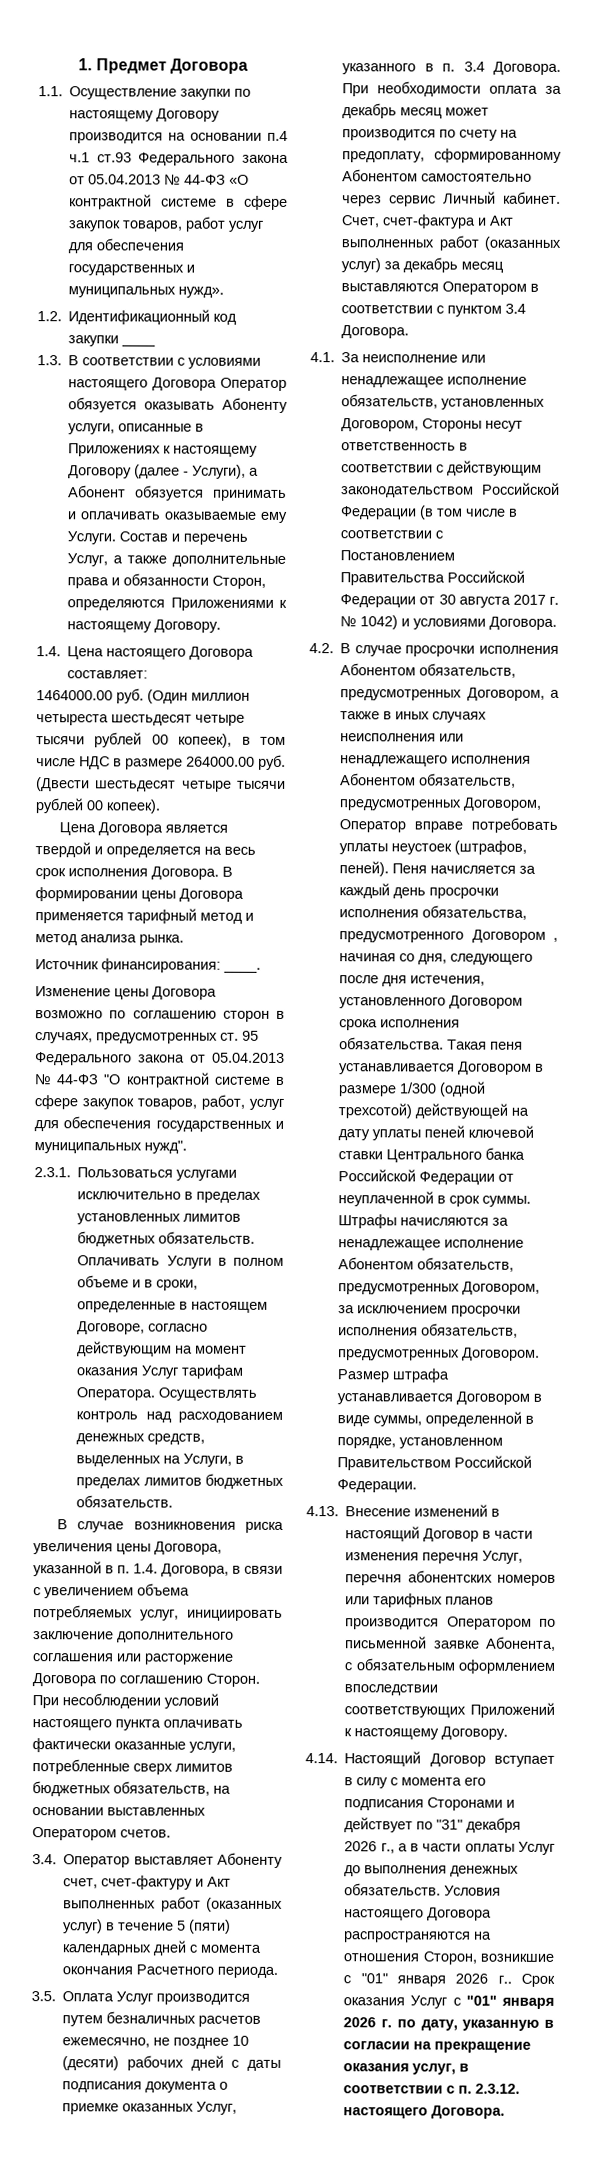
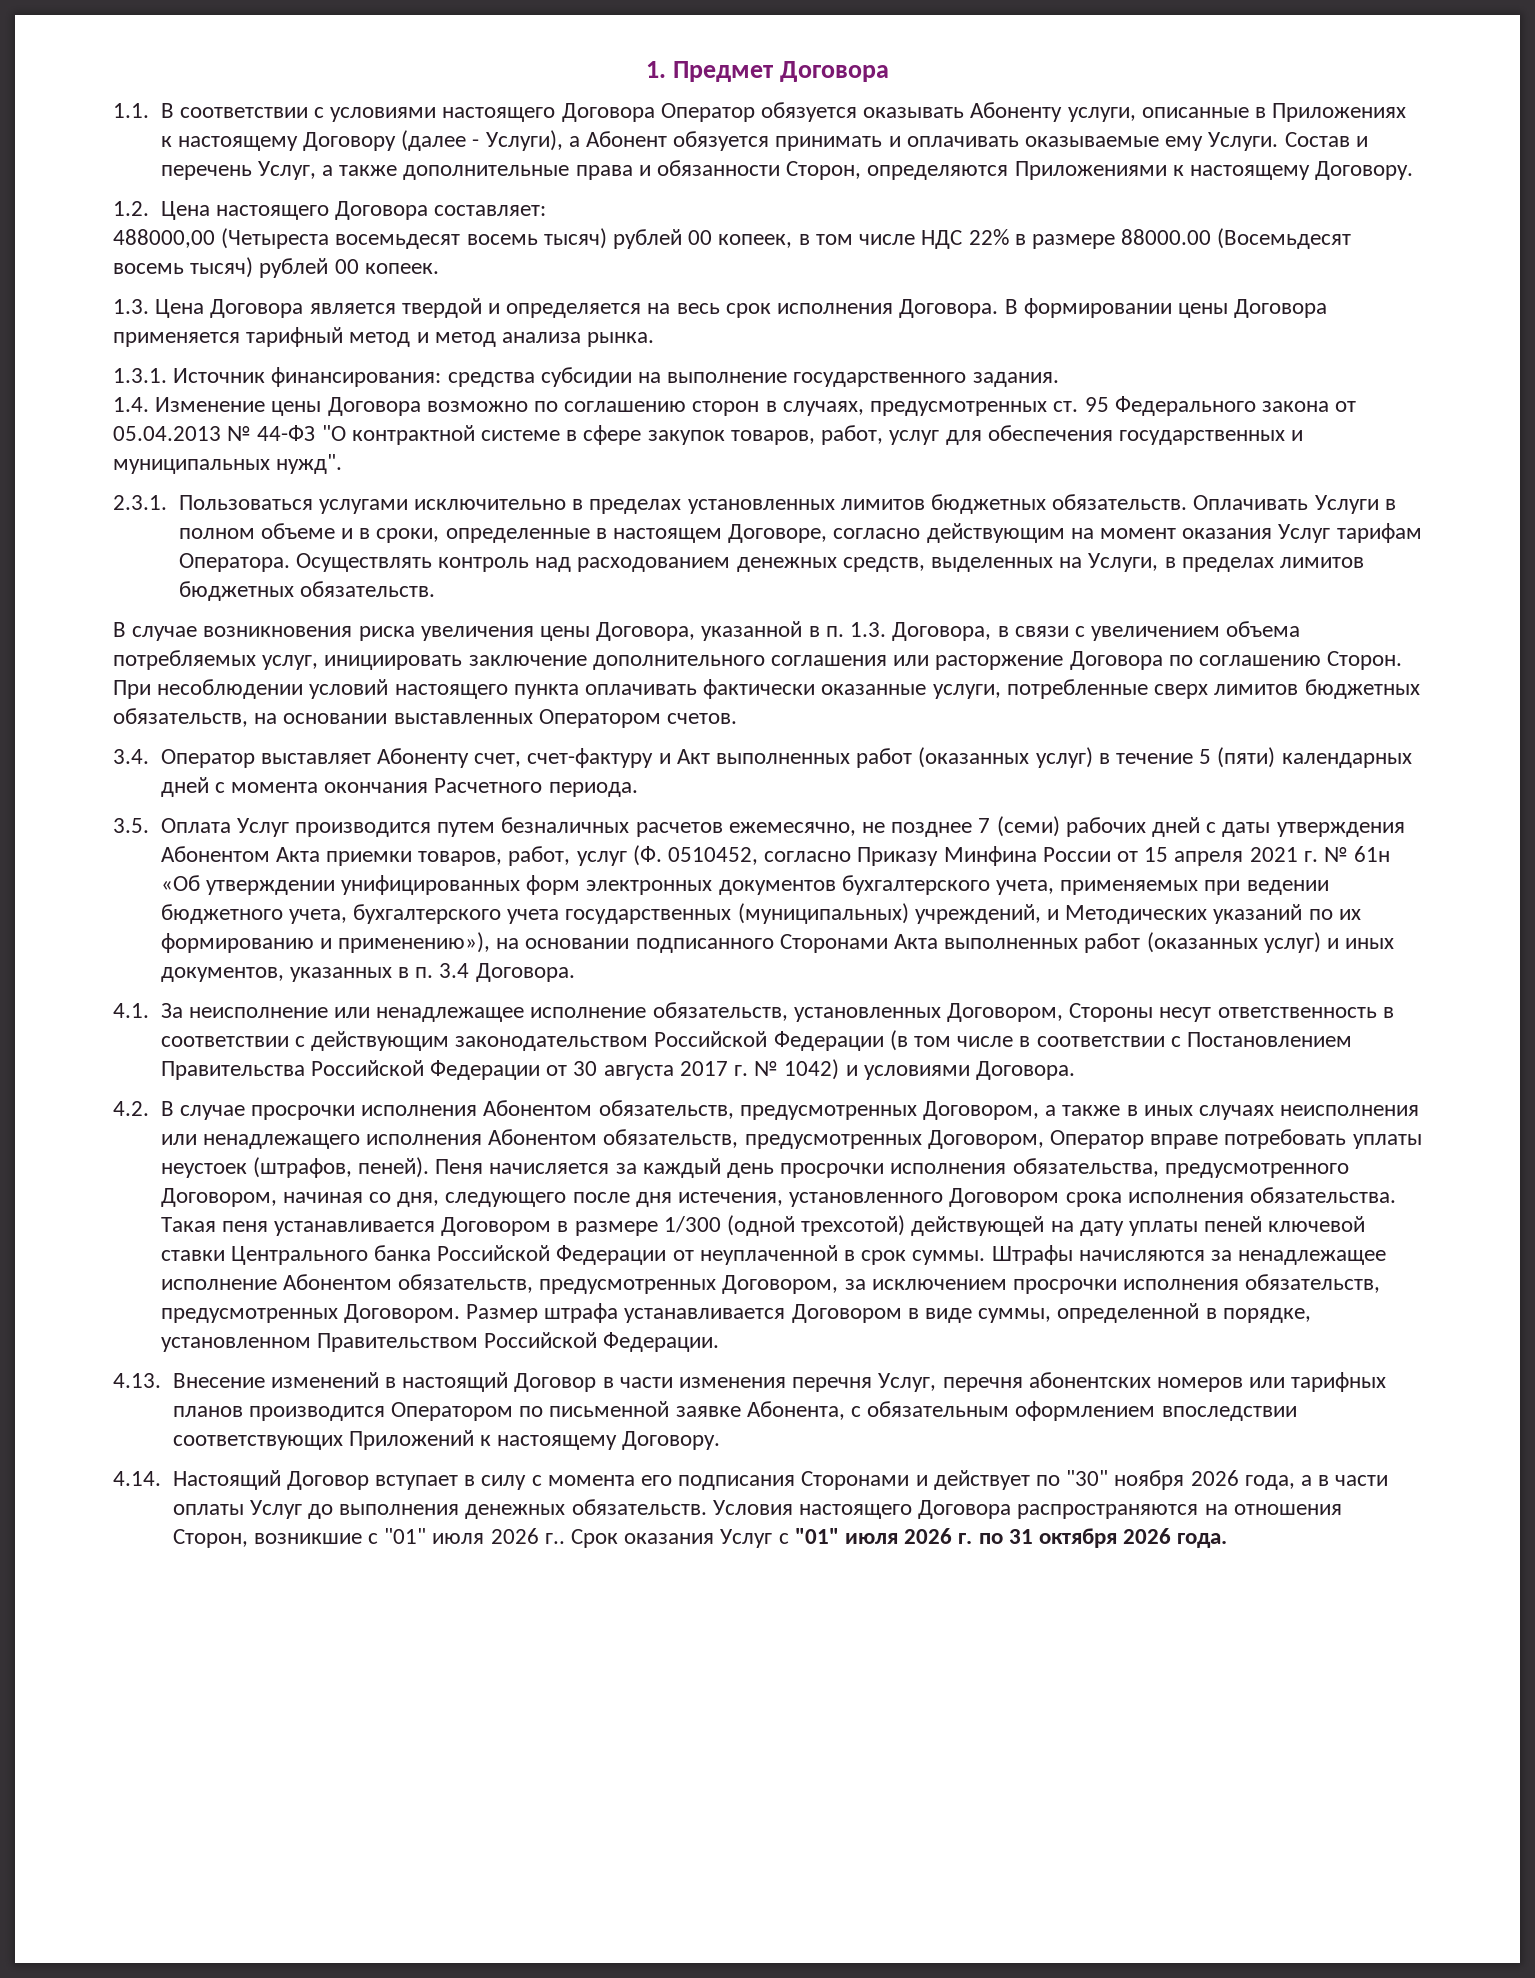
- 1.1. Осуществление закупки по настоящему Договору производится на основании п.4 ч.1 ст.93 Федерального закона от 05.04.2013 № 44-ФЗ «О контрактной системе в сфере закупок товаров, работ услуг для обеспечения государственных и муниципальных нужд».
- 1.2. Идентификационный код закупки ____
- 1.3. В соответствии с условиями настоящего Договора Оператор обязуется оказывать Абоненту услуги, описанные в Приложениях к настоящему Договору (далее - Услуги), а Абонент обязуется принимать и оплачивать оказываемые ему Услуги.
+ 1.1. В соответствии с условиями настоящего Договора Оператор обязуется оказывать Абоненту услуги, описанные в Приложениях к настоящему Договору (далее - Услуги), а Абонент обязуется принимать и оплачивать оказываемые ему Услуги.
- 1.4. Цена настоящего Договора составляет:
+ 1.2. Цена настоящего Договора составляет:
- 1464000.00 руб. (Один миллион четыреста шестьдесят четыре тысячи рублей 00 копеек), в том числе НДС в размере 264000.00 руб. (Двести шестьдесят четыре тысячи рублей 00 копеек).
- Цена Договора является твердой и определяется на весь срок исполнения Договора.
+ 488000,00 (Четыреста восемьдесят восемь тысяч) рублей 00 копеек, в том числе НДС 22% в размере 88000.00 (Восемьдесят восемь тысяч) рублей 00 копеек.
+ 1.3. Цена Договора является твердой и определяется на весь срок исполнения Договора.
- Источник финансирования: ____.
- Изменение цены Договора возможно по соглашению сторон в случаях, предусмотренных ст. 95 Федерального закона от 05.04.2013 № 44-ФЗ "О контрактной системе в сфере закупок товаров, работ, услуг для обеспечения государственных и муниципальных нужд".
+ 1.3.1. Источник финансирования: средства субсидии на выполнение государственного задания.
+ 1.4. Изменение цены Договора возможно по соглашению сторон в случаях, предусмотренных ст. 95 Федерального закона от 05.04.2013 № 44-ФЗ "О контрактной системе в сфере закупок товаров, работ, услуг для обеспечения государственных и муниципальных нужд".
- В случае возникновения риска увеличения цены Договора, указанной в п. 1.4. Договора, в связи с увеличением объема потребляемых услуг, инициировать заключение дополнительного соглашения или расторжение Договора по соглашению Сторон.
+ В случае возникновения риска увеличения цены Договора, указанной в п. 1.3. Договора, в связи с увеличением объема потребляемых услуг, инициировать заключение дополнительного соглашения или расторжение Договора по соглашению Сторон.
- 3.5. Оплата Услуг производится путем безналичных расчетов ежемесячно, не позднее 10 (десяти) рабочих дней с даты подписания документа о приемке оказанных Услуг, указанного в п. 3.4 Договора. При необходимости оплата за декабрь месяц может производится по счету на предоплату, сформированному Абонентом самостоятельно через сервис Личный кабинет. Счет, счет-фактура и Акт выполненных работ (оказанных услуг) за декабрь месяц выставляются Оператором в соответствии с пунктом 3.4 Договора.
+ 3.5. Оплата Услуг производится путем безналичных расчетов ежемесячно, не позднее 7 (семи) рабочих дней с даты утверждения Абонентом Акта приемки товаров, работ, услуг (Ф. 0510452, согласно Приказу Минфина России от 15 апреля 2021 г. № 61н «Об утверждении унифицированных форм электронных документов бухгалтерского учета, применяемых при ведении бюджетного учета, бухгалтерского учета государственных (муниципальных) учреждений, и Методических указаний по их формированию и применению»), на основании подписанного Сторонами Акта выполненных работ (оказанных услуг) и иных документов, указанных в п. 3.4 Договора.
- Пеня начисляется за каждый день просрочки исполнения обязательства, предусмотренного Договором , начиная со дня, следующего после дня истечения, установленного Договором срока исполнения обязательства.
+ Пеня начисляется за каждый день просрочки исполнения обязательства, предусмотренного Договором, начиная со дня, следующего после дня истечения, установленного Договором срока исполнения обязательства.
- 4.14. Настоящий Договор вступает в силу с момента его подписания Сторонами и действует по "31" декабря 2026 г., а в части оплаты Услуг до выполнения денежных обязательств.
+ 4.14. Настоящий Договор вступает в силу с момента его подписания Сторонами и действует по "30" ноября 2026 года, а в части оплаты Услуг до выполнения денежных обязательств.
- Условия настоящего Договора распространяются на отношения Сторон, возникшие с "01" января 2026 г..
+ Условия настоящего Договора распространяются на отношения Сторон, возникшие с "01" июля 2026 г..
- Срок оказания Услуг с "01" января 2026 г. по дату, указанную в согласии на прекращение оказания услуг, в соответствии с п. 2.3.12. настоящего Договора.
+ Срок оказания Услуг с "01" июля 2026 г. по 31 октября 2026 года.

